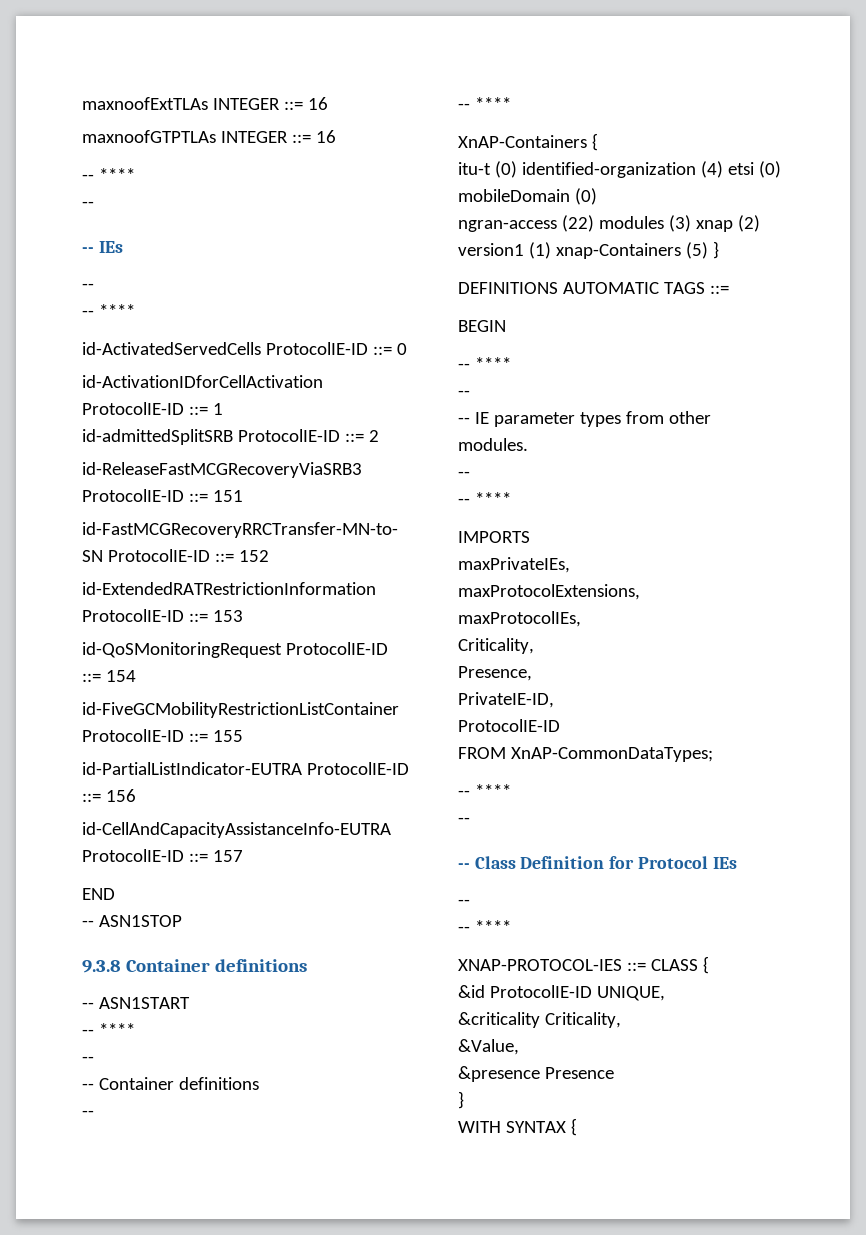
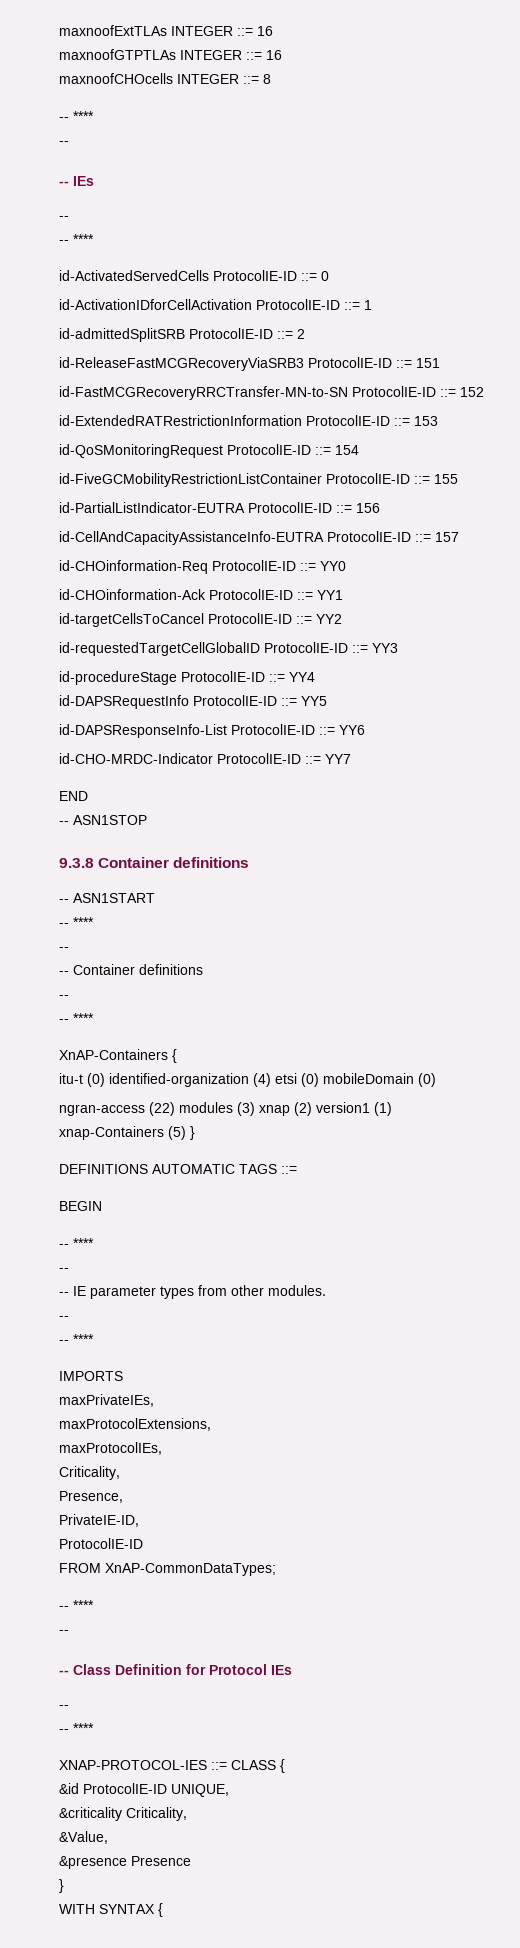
+ maxnoofCHOcells INTEGER ::= 8
+ id-CHOinformation-Req ProtocolIE-ID ::= YY0
+ id-CHOinformation-Ack ProtocolIE-ID ::= YY1
+ id-targetCellsToCancel ProtocolIE-ID ::= YY2
+ id-requestedTargetCellGlobalID ProtocolIE-ID ::= YY3
+ id-procedureStage ProtocolIE-ID ::= YY4
+ id-DAPSRequestInfo ProtocolIE-ID ::= YY5
+ id-DAPSResponseInfo-List ProtocolIE-ID ::= YY6
+ id-CHO-MRDC-Indicator ProtocolIE-ID ::= YY7

